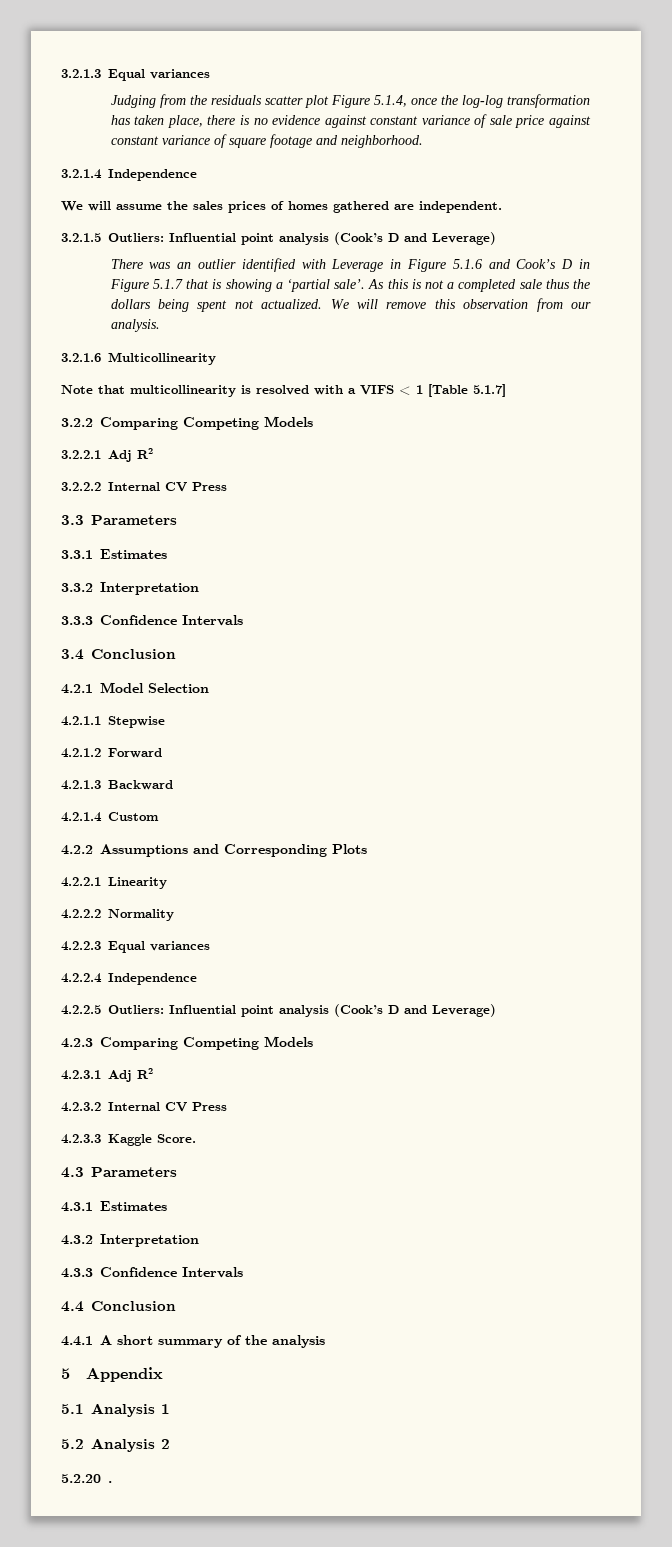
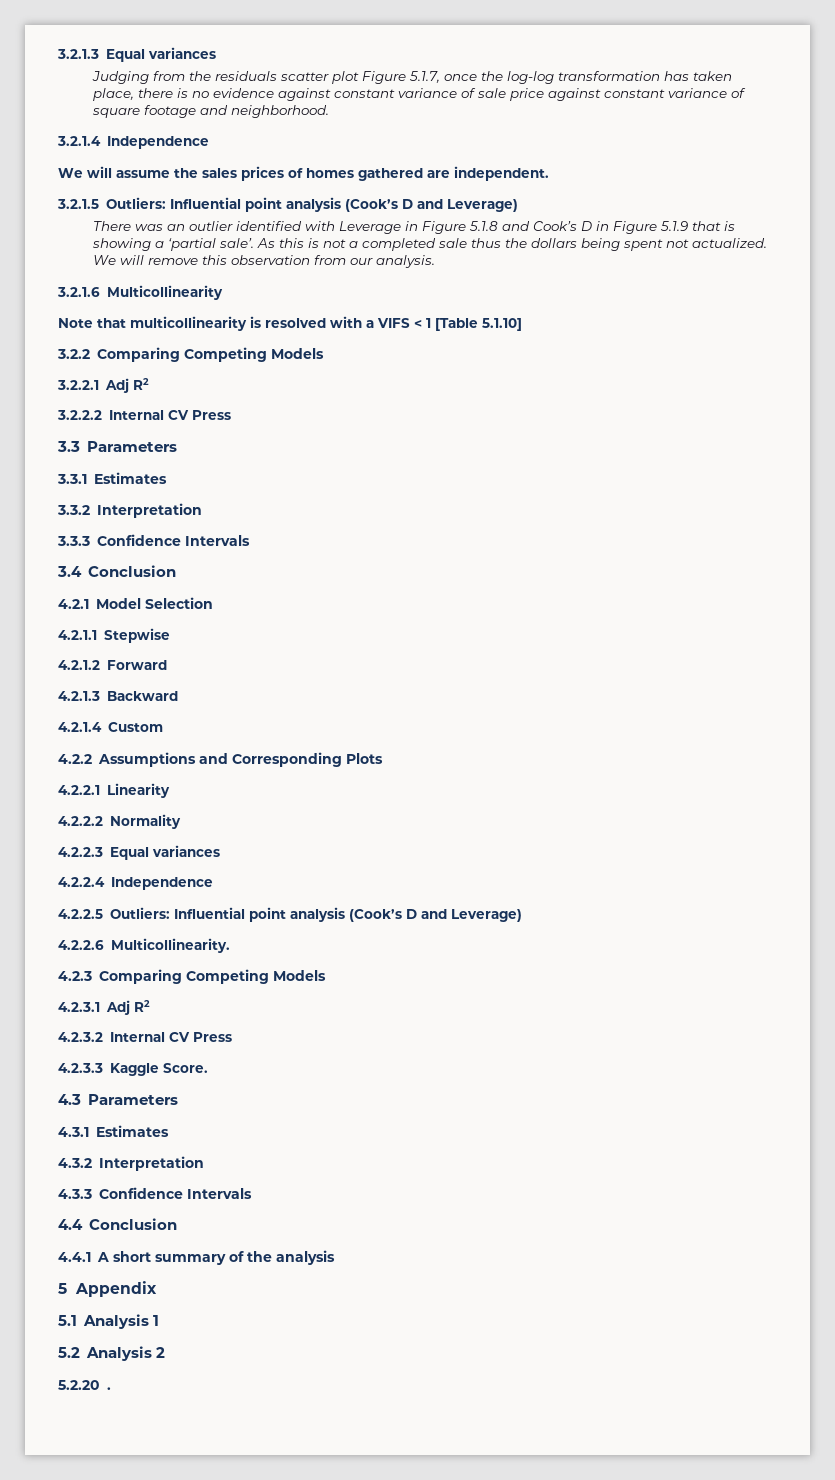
- Judging from the residuals scatter plot Figure 5.1.4, once the log-log transformation has taken place, there is no evidence against constant variance of sale price against constant variance of square footage and neighborhood.
+ Judging from the residuals scatter plot Figure 5.1.7, once the log-log transformation has taken place, there is no evidence against constant variance of sale price against constant variance of square footage and neighborhood.
- There was an outlier identified with Leverage in Figure 5.1.6 and Cook’s D in Figure 5.1.7 that is showing a ‘partial sale’.
+ There was an outlier identified with Leverage in Figure 5.1.8 and Cook’s D in Figure 5.1.9 that is showing a ‘partial sale’.
- Note that multicollinearity is resolved with a VIFS < 1 [Table 5.1.7]
+ Note that multicollinearity is resolved with a VIFS < 1 [Table 5.1.10]
+ 4.2.2.6 Multicollinearity.

